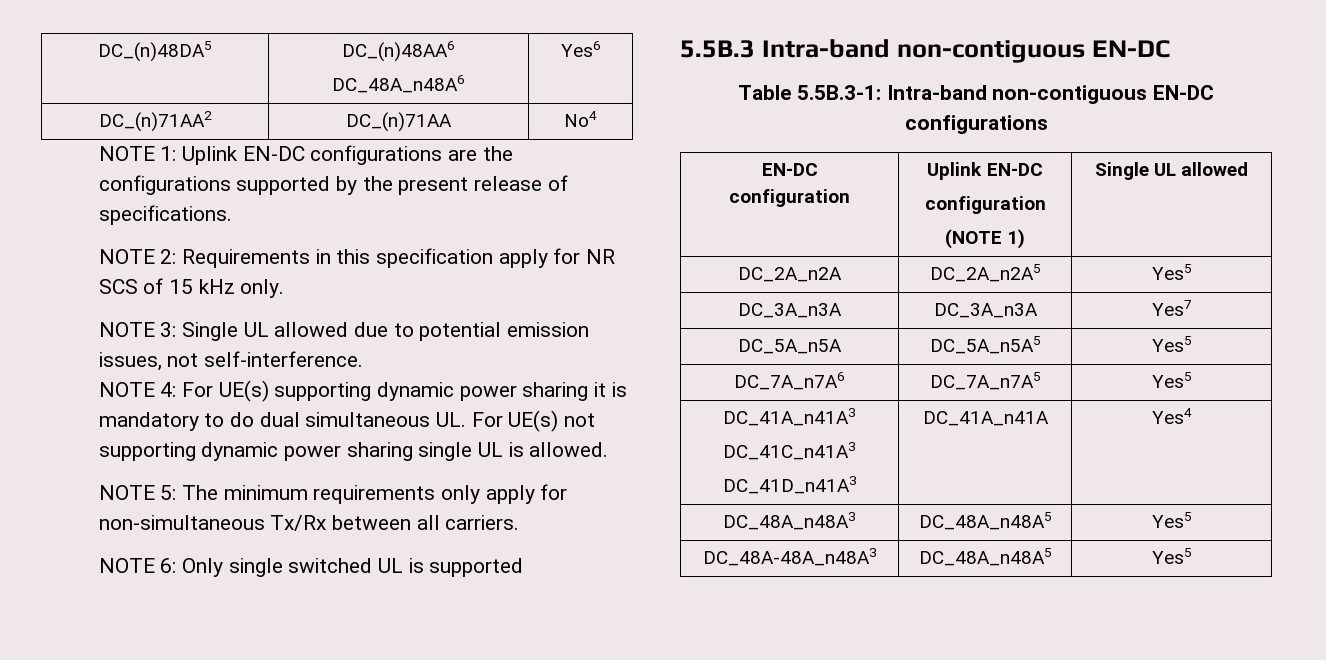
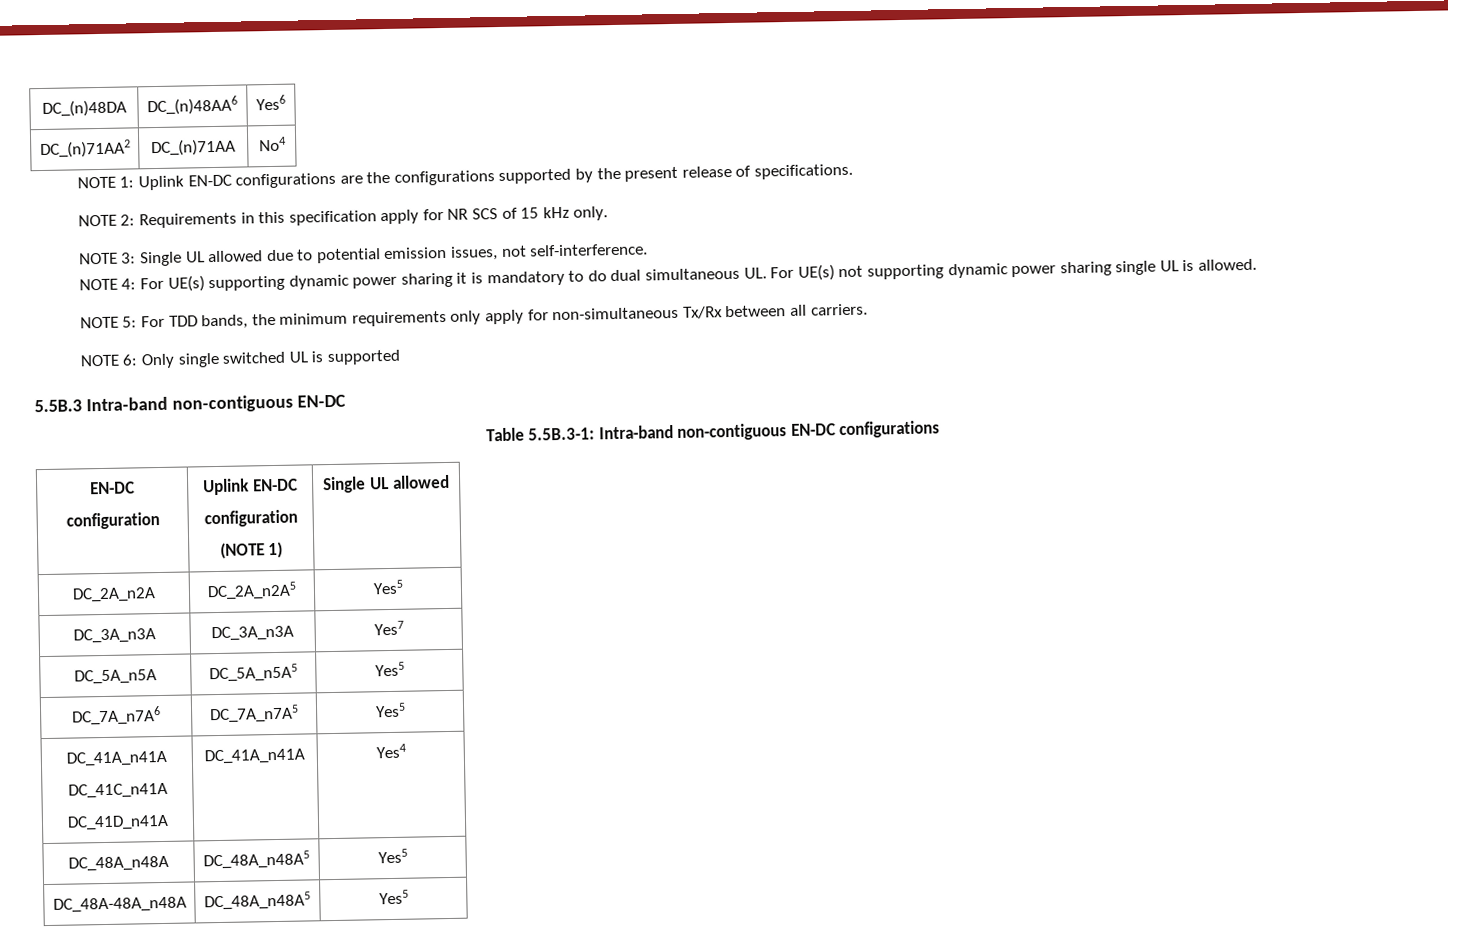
- DC_(n)48DA5 | DC_(n)48AA6
- DC_48A_n48A6 | Yes6
+ DC_(n)48DA | DC_(n)48AA6 | Yes6
- NOTE 5: The minimum requirements only apply for non-simultaneous Tx/Rx between all carriers.
+ NOTE 5: For TDD bands, the minimum requirements only apply for non-simultaneous Tx/Rx between all carriers.
  DC_7A_n7A6 | DC_7A_n7A5 | Yes5
- DC_41A_n41A3
- DC_41C_n41A3
- DC_41D_n41A3 | DC_41A_n41A | Yes4
+ DC_41A_n41A
+ DC_41C_n41A
+ DC_41D_n41A | DC_41A_n41A | Yes4
- DC_48A_n48A3 | DC_48A_n48A5 | Yes5
+ DC_48A_n48A | DC_48A_n48A5 | Yes5
- DC_48A-48A_n48A3 | DC_48A_n48A5 | Yes5
+ DC_48A-48A_n48A | DC_48A_n48A5 | Yes5

